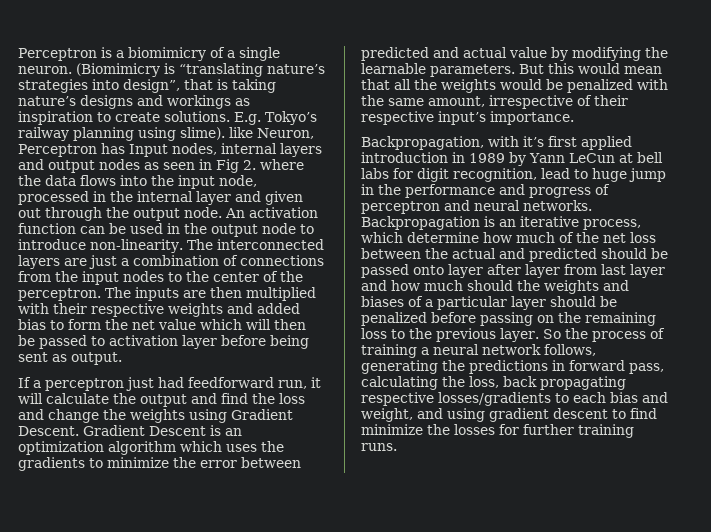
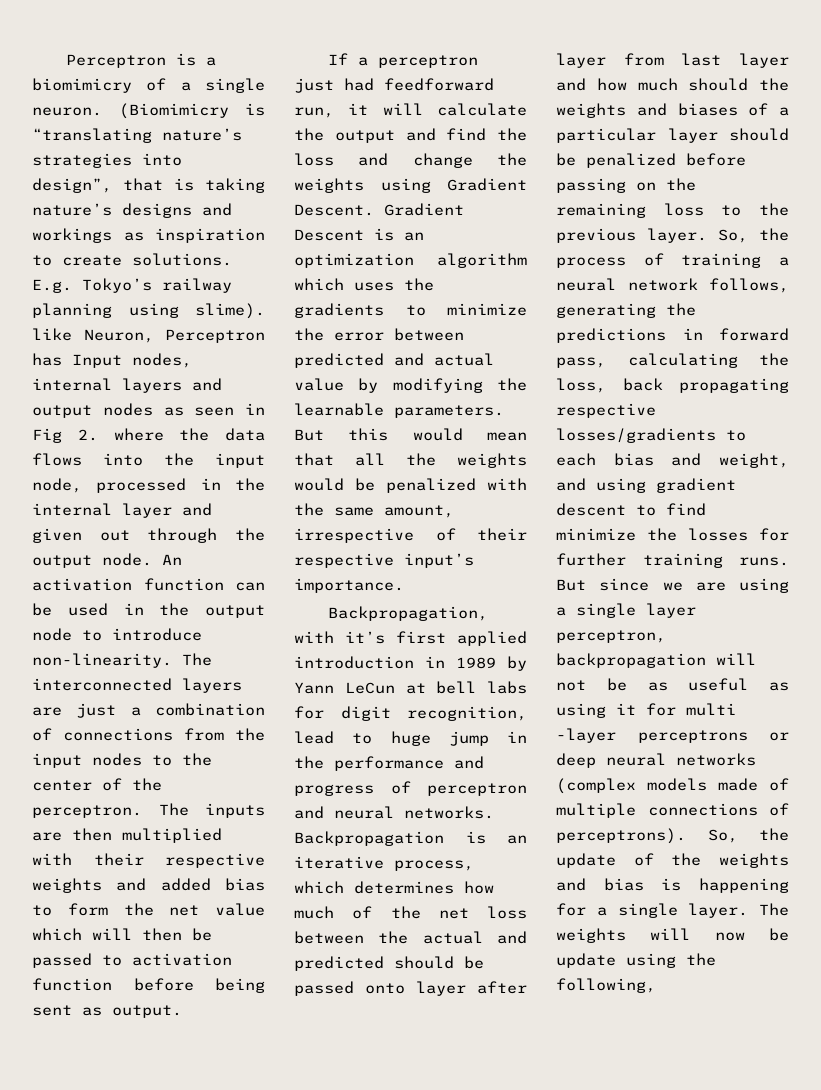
- The inputs are then multiplied with their respective weights and added bias to form the net value which will then be passed to activation layer before being sent as output.
+ The inputs are then multiplied with their respective weights and added bias to form the net value which will then be passed to activation function before being sent as output.
- Backpropagation is an iterative process, which determine how much of the net loss between the actual and predicted should be passed onto layer after layer from last layer and how much should the weights and biases of a particular layer should be penalized before passing on the remaining loss to the previous layer.
+ Backpropagation is an iterative process, which determines how much of the net loss between the actual and predicted should be passed onto layer after layer from last layer and how much should the weights and biases of a particular layer should be penalized before passing on the remaining loss to the previous layer.
- So the process of training a neural network follows, generating the predictions in forward pass, calculating the loss, back propagating respective losses/gradients to each bias and weight, and using gradient descent to find minimize the losses for further training runs.
+ So, the process of training a neural network follows, generating the predictions in forward pass, calculating the loss, back propagating respective losses/gradients to each bias and weight, and using gradient descent to find minimize the losses for further training runs.
+ But since we are using a single layer perceptron, backpropagation will not be as useful as using it for multi -layer perceptrons or deep neural networks (complex models made of multiple connections of perceptrons). So, the update of the weights and bias is happening for a single layer. The weights will now be update using the following,

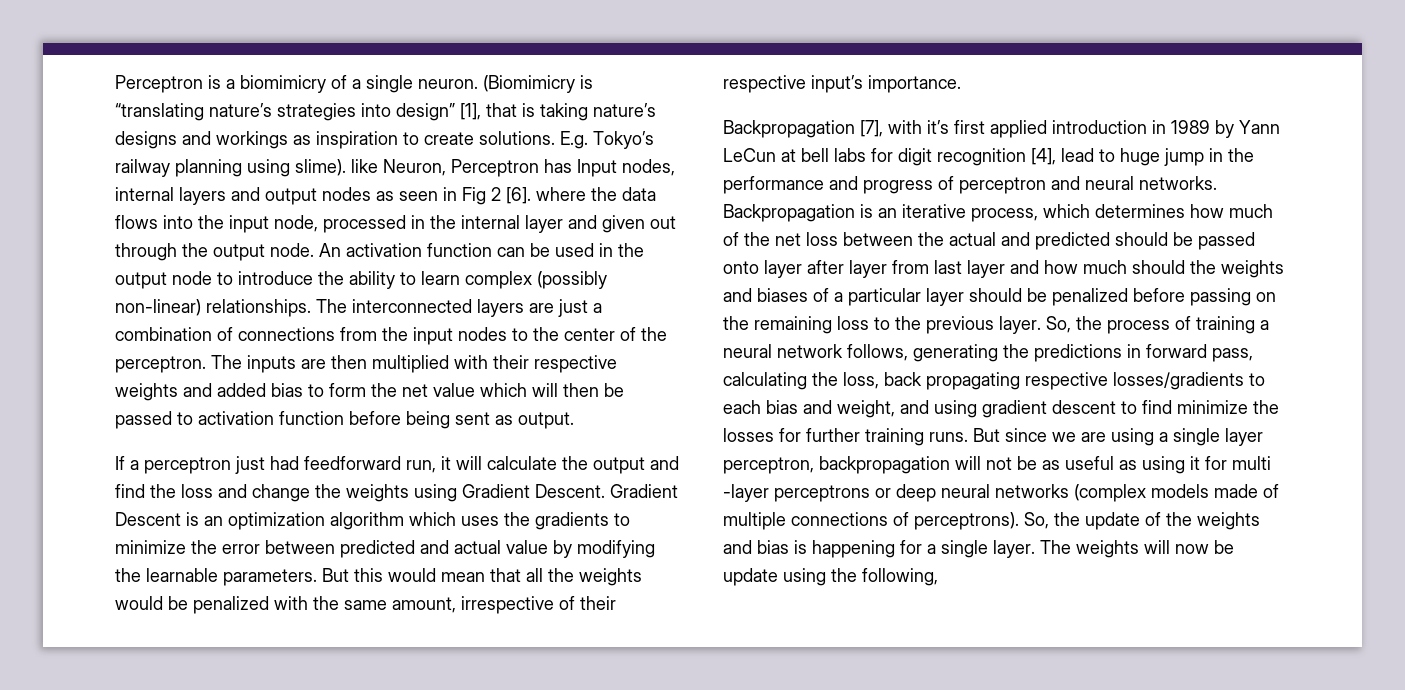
- (Biomimicry is “translating nature’s strategies into design”, that is taking nature’s designs and workings as inspiration to create solutions.
+ (Biomimicry is “translating nature’s strategies into design” [1], that is taking nature’s designs and workings as inspiration to create solutions.
- E.g. Tokyo’s railway planning using slime). like Neuron, Perceptron has Input nodes, internal layers and output nodes as seen in Fig 2. where the data flows into the input node, processed in the internal layer and given out through the output node.
+ E.g. Tokyo’s railway planning using slime). like Neuron, Perceptron has Input nodes, internal layers and output nodes as seen in Fig 2 [6]. where the data flows into the input node, processed in the internal layer and given out through the output node.
- An activation function can be used in the output node to introduce non-linearity.
+ An activation function can be used in the output node to introduce the ability to learn complex (possibly non-linear) relationships.
- Backpropagation, with it’s first applied introduction in 1989 by Yann LeCun at bell labs for digit recognition, lead to huge jump in the performance and progress of perceptron and neural networks.
+ Backpropagation [7], with it’s first applied introduction in 1989 by Yann LeCun at bell labs for digit recognition [4], lead to huge jump in the performance and progress of perceptron and neural networks.

